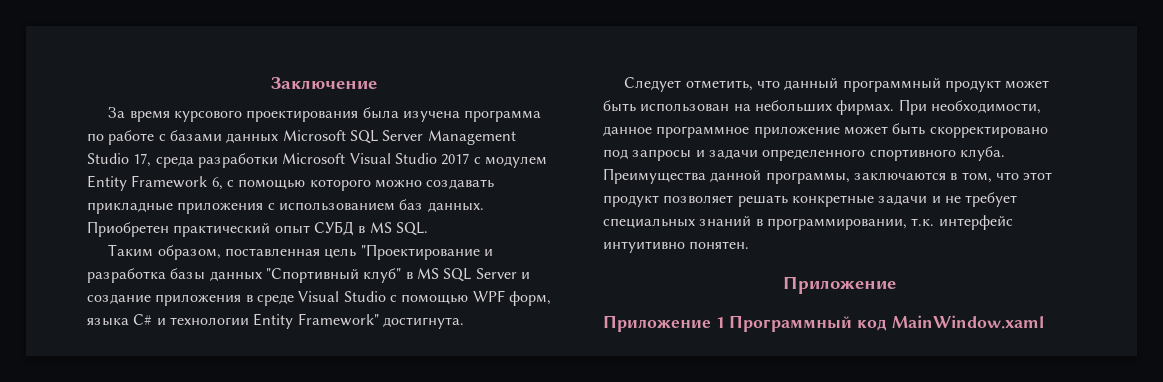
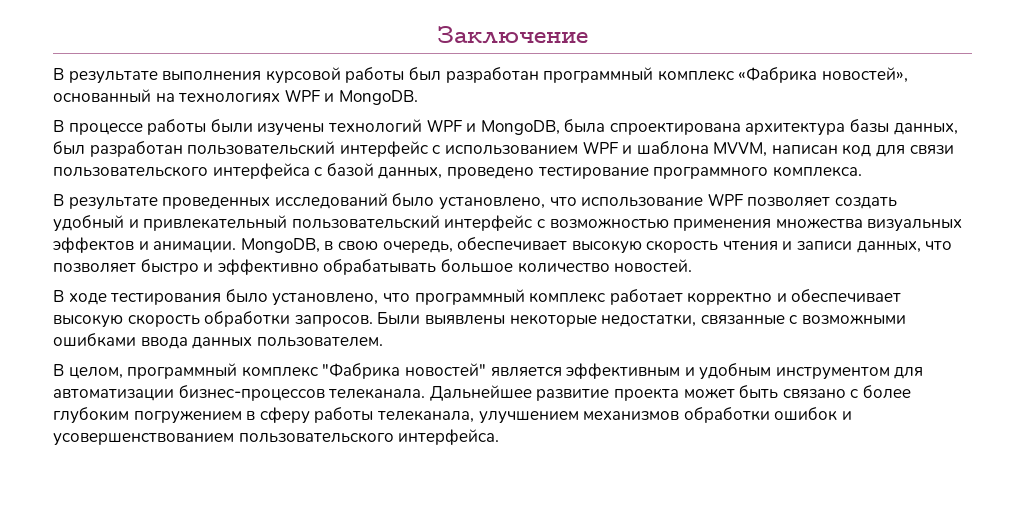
- За время курсового проектирования была изучена программа по работе с базами данных Microsoft SQL Server Management Studio 17, среда разработки Microsoft Visual Studio 2017 с модулем Entity Framework 6, с помощью которого можно создавать прикладные приложения с использованием баз данных. Приобретен практический опыт СУБД в MS SQL.
- Таким образом, поставленная цель "Проектирование и разработка базы данных "Спортивный клуб" в MS SQL Server и создание приложения в среде Visual Studio с помощью WPF форм, языка C# и технологии Entity Framework" достигнута.
- Следует отметить, что данный программный продукт может быть использован на небольших фирмах. При необходимости, данное программное приложение может быть скорректировано под запросы и задачи определенного спортивного клуба. Преимущества данной программы, заключаются в том, что этот продукт позволяет решать конкретные задачи и не требует специальных знаний в программировании, т.к. интерфейс интуитивно понятен.
- Приложение
- Приложение 1 Программный код MainWindow.xaml
+ В результате выполнения курсовой работы был разработан программный комплекс «Фабрика новостей», основанный на технологиях WPF и MongoDB.
+ В процессе работы были изучены технологий WPF и MongoDB, была спроектирована архитектура базы данных, был разработан пользовательский интерфейс с использованием WPF и шаблона MVVM, написан код для связи пользовательского интерфейса с базой данных, проведено тестирование программного комплекса.
+ В результате проведенных исследований было установлено, что использование WPF позволяет создать удобный и привлекательный пользовательский интерфейс с возможностью применения множества визуальных эффектов и анимации. MongoDB, в свою очередь, обеспечивает высокую скорость чтения и записи данных, что позволяет быстро и эффективно обрабатывать большое количество новостей.
+ В ходе тестирования было установлено, что программный комплекс работает корректно и обеспечивает высокую скорость обработки запросов. Были выявлены некоторые недостатки, связанные с возможными ошибками ввода данных пользователем.
+ В целом, программный комплекс "Фабрика новостей" является эффективным и удобным инструментом для автоматизации бизнес-процессов телеканала. Дальнейшее развитие проекта может быть связано с более глубоким погружением в сферу работы телеканала, улучшением механизмов обработки ошибок и усовершенствованием пользовательского интерфейса.

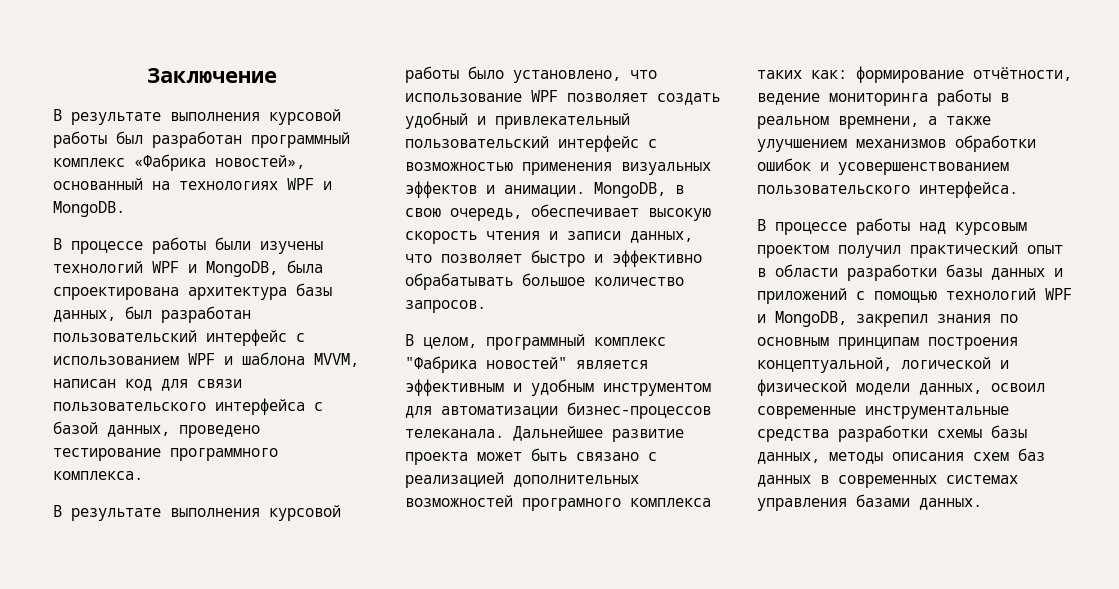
- В результате проведенных исследований было установлено, что использование WPF позволяет создать удобный и привлекательный пользовательский интерфейс с возможностью применения множества визуальных эффектов и анимации.
+ В результате выполнения курсовой работы было установлено, что использование WPF позволяет создать удобный и привлекательный пользовательский интерфейс с возможностью применения визуальных эффектов и анимации.
- MongoDB, в свою очередь, обеспечивает высокую скорость чтения и записи данных, что позволяет быстро и эффективно обрабатывать большое количество новостей.
- В ходе тестирования было установлено, что программный комплекс работает корректно и обеспечивает высокую скорость обработки запросов. Были выявлены некоторые недостатки, связанные с возможными ошибками ввода данных пользователем.
+ MongoDB, в свою очередь, обеспечивает высокую скорость чтения и записи данных, что позволяет быстро и эффективно обрабатывать большое количество запросов.
- Дальнейшее развитие проекта может быть связано с более глубоким погружением в сферу работы телеканала, улучшением механизмов обработки ошибок и усовершенствованием пользовательского интерфейса.
+ Дальнейшее развитие проекта может быть связано с реализацией дополнительных возможностей програмного комплекса таких как: формирование отчётности, ведение мониторинга работы в реальном времнени, а также улучшением механизмов обработки ошибок и усовершенствованием пользовательского интерфейса.
+ В процессе работы над курсовым проектом получил практический опыт в области разработки базы данных и приложений с помощью технологий WPF и MongoDB, закрепил знания по основным принципам построения концептуальной, логической и физической модели данных, освоил современные инструментальные средства разработки схемы базы данных, методы описания схем баз данных в современных системах управления базами данных.

